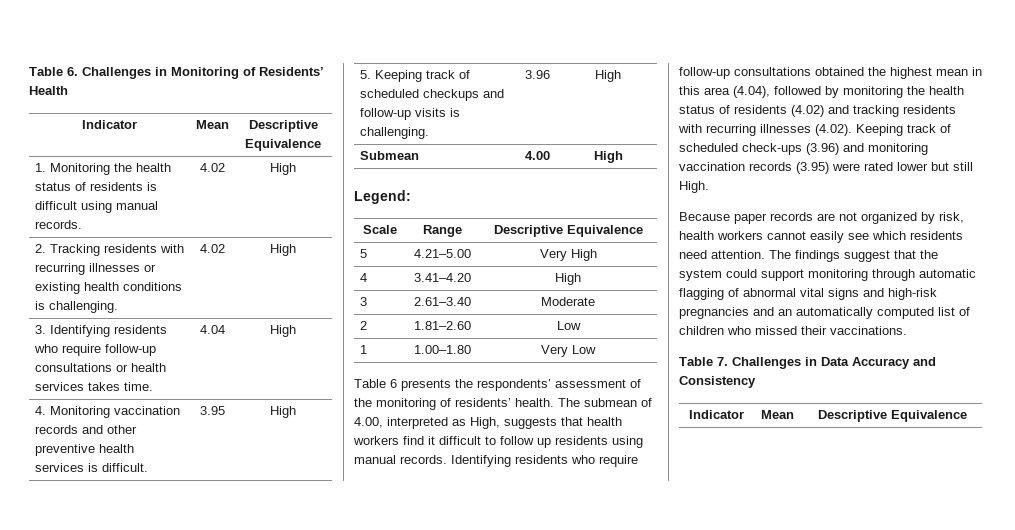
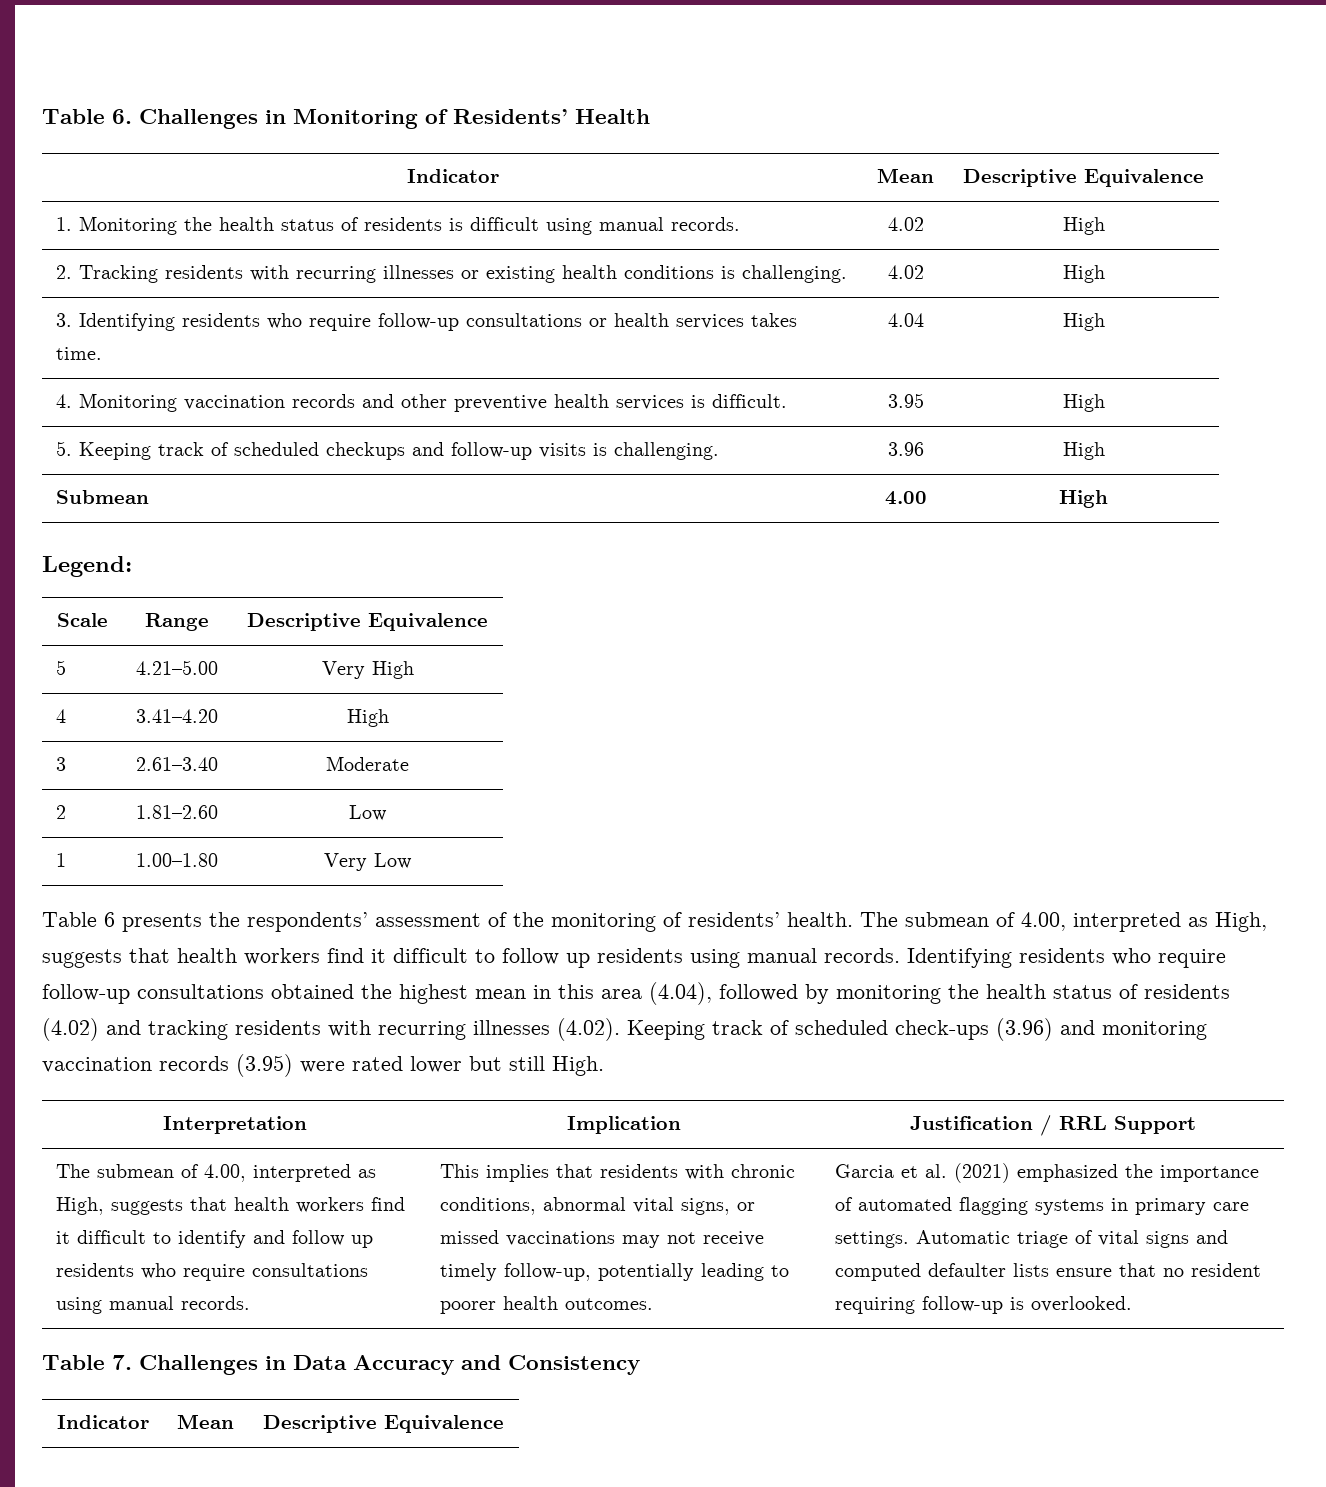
- Because paper records are not organized by risk, health workers cannot easily see which residents need attention. The findings suggest that the system could support monitoring through automatic flagging of abnormal vital signs and high-risk pregnancies and an automatically computed list of children who missed their vaccinations.
+ Interpretation | Implication | Justification / RRL Support
+ The submean of 4.00, interpreted as High, suggests that health workers find it difficult to identify and follow up residents who require consultations using manual records. | This implies that residents with chronic conditions, abnormal vital signs, or missed vaccinations may not receive timely follow-up, potentially leading to poorer health outcomes. | Garcia et al. (2021) emphasized the importance of automated flagging systems in primary care settings. Automatic triage of vital signs and computed defaulter lists ensure that no resident requiring follow-up is overlooked.

